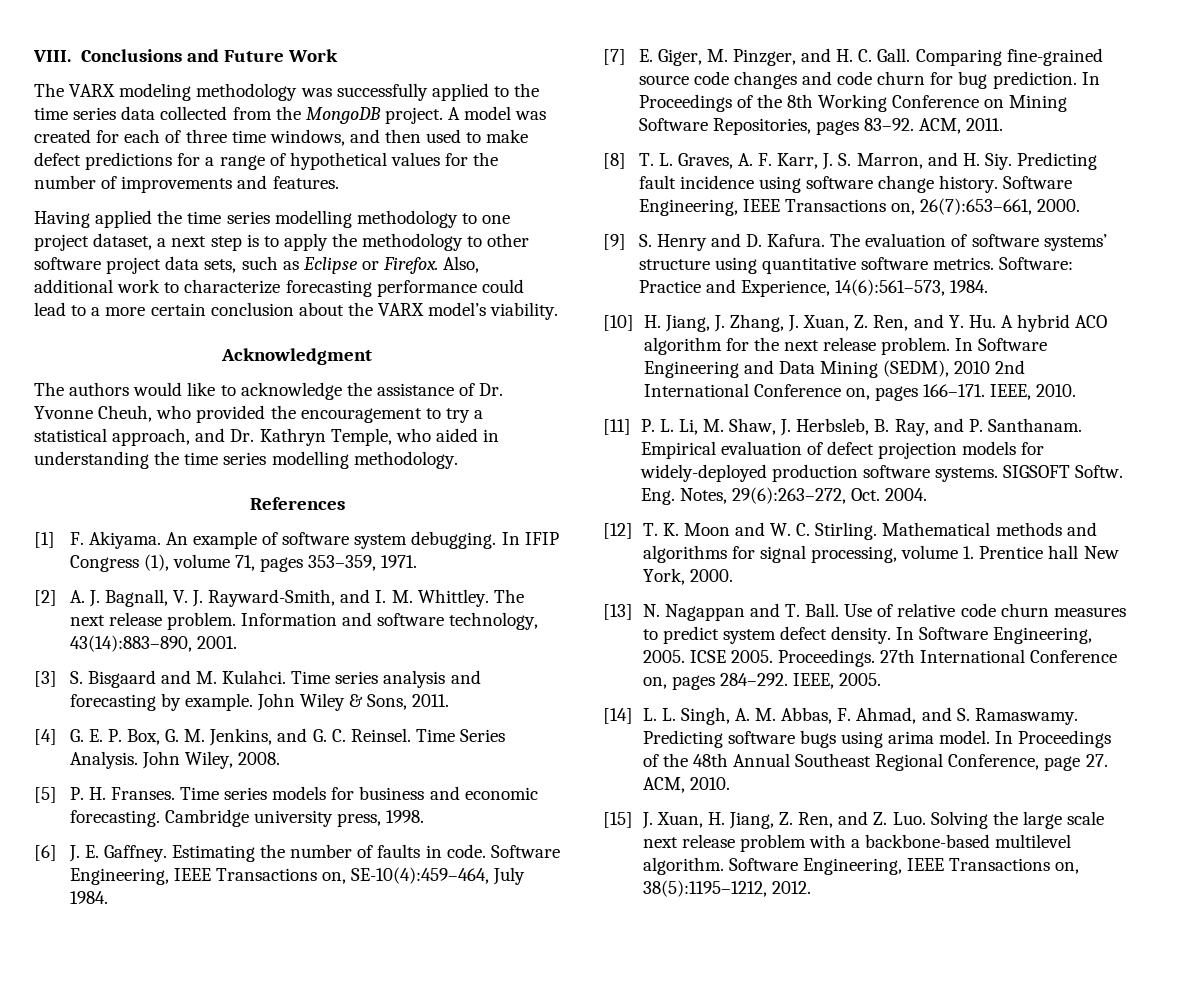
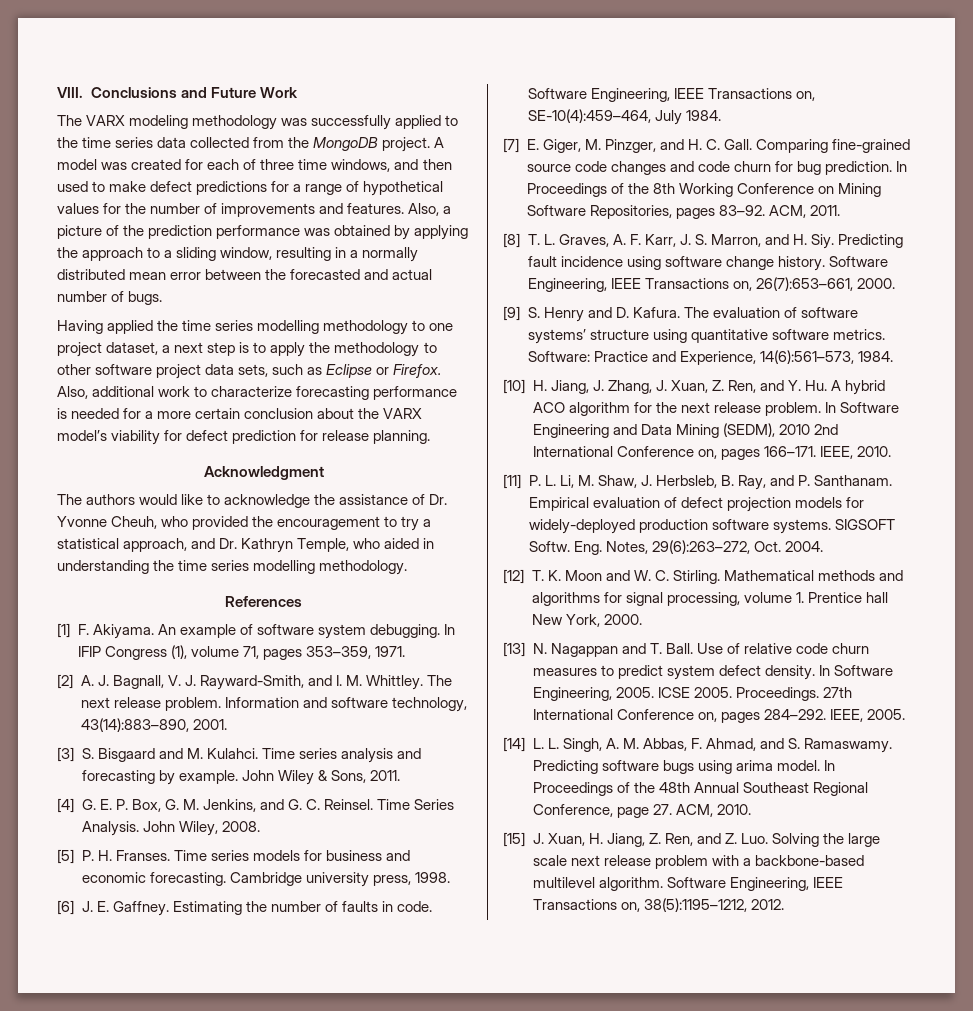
+ Also, a picture of the prediction performance was obtained by applying the approach to a sliding window, resulting in a normally distributed mean error between the forecasted and actual number of bugs.
- Also, additional work to characterize forecasting performance could lead to a more certain conclusion about the VARX model’s viability.
+ Also, additional work to characterize forecasting performance is needed for a more certain conclusion about the VARX model’s viability for defect prediction for release planning.

